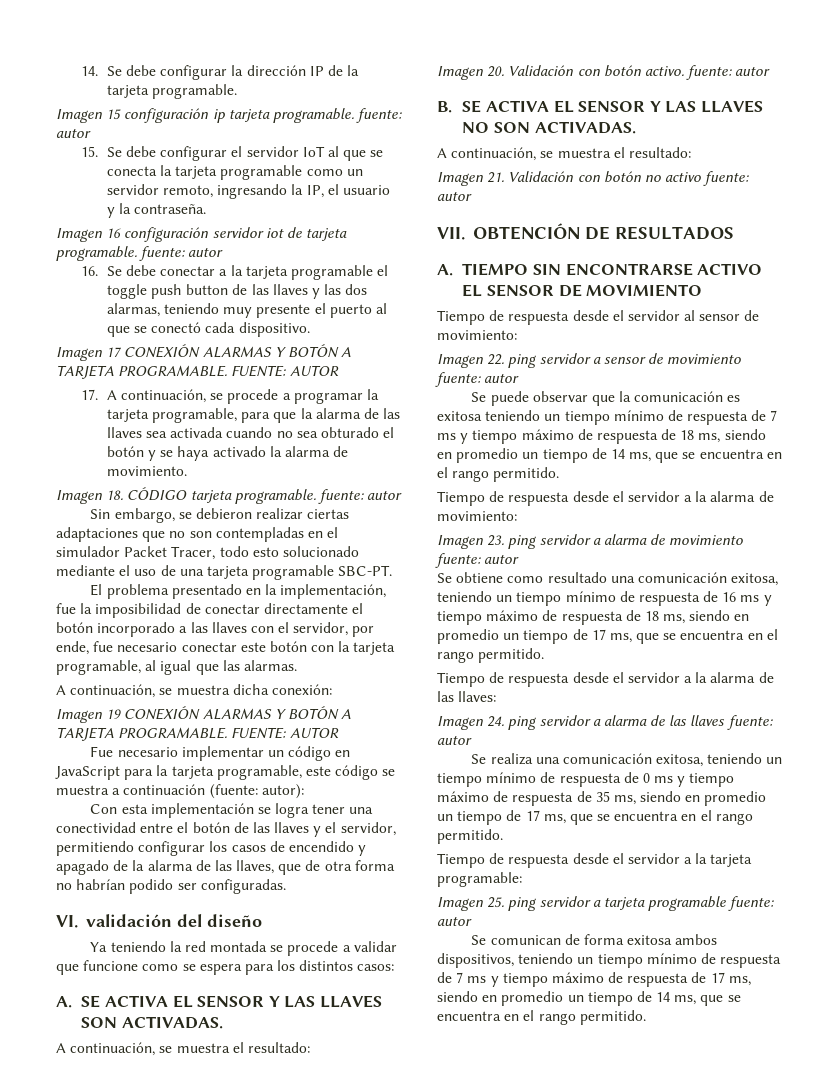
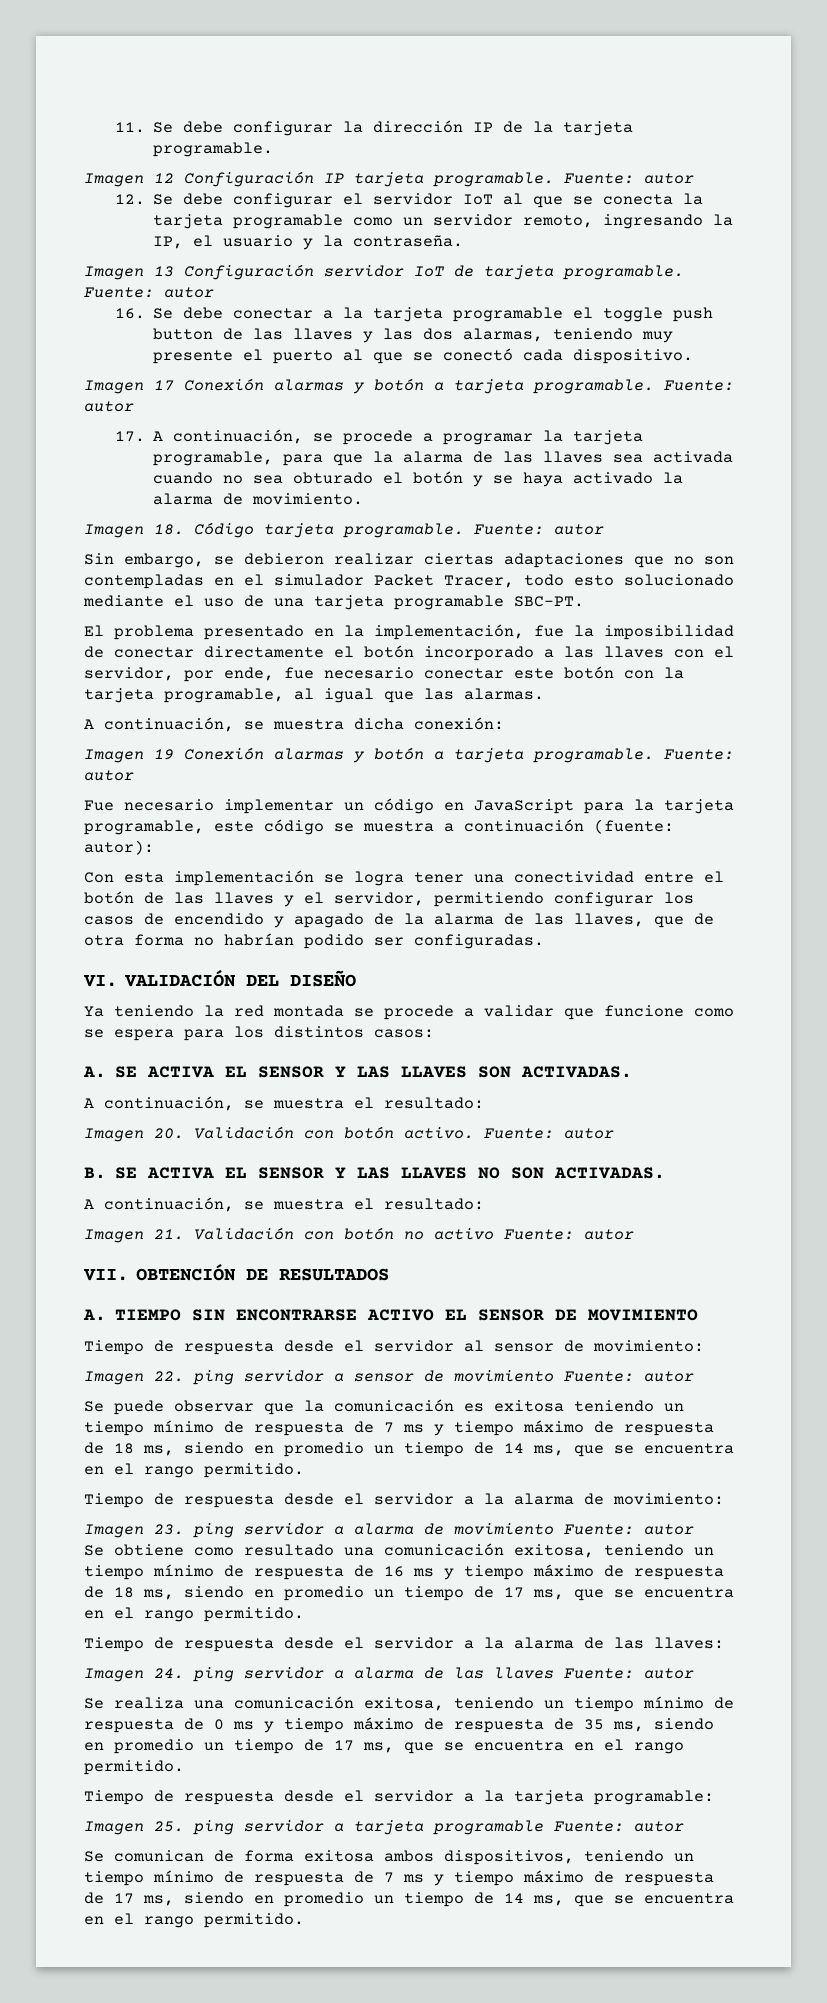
- 14. Se debe configurar la dirección IP de la tarjeta programable.
+ 11. Se debe configurar la dirección IP de la tarjeta programable.
- Imagen 15 configuración ip tarjeta programable. fuente: autor
- 15. Se debe configurar el servidor IoT al que se conecta la tarjeta programable como un servidor remoto, ingresando la IP, el usuario y la contraseña.
+ Imagen 12 Configuración IP tarjeta programable. Fuente: autor
+ 12. Se debe configurar el servidor IoT al que se conecta la tarjeta programable como un servidor remoto, ingresando la IP, el usuario y la contraseña.
- Imagen 16 configuración servidor iot de tarjeta programable. fuente: autor
+ Imagen 13 Configuración servidor IoT de tarjeta programable. Fuente: autor
- Imagen 17 CONEXIÓN ALARMAS Y BOTÓN A TARJETA PROGRAMABLE. FUENTE: AUTOR
+ Imagen 17 Conexión alarmas y botón a tarjeta programable. Fuente: autor
- Imagen 18. CÓDIGO tarjeta programable. fuente: autor
+ Imagen 18. Código tarjeta programable. Fuente: autor
- Imagen 19 CONEXIÓN ALARMAS Y BOTÓN A TARJETA PROGRAMABLE. FUENTE: AUTOR
+ Imagen 19 Conexión alarmas y botón a tarjeta programable. Fuente: autor
- VI. validación del diseño
+ VI. VALIDACIÓN DEL DISEÑO
- Imagen 20. Validación con botón activo. fuente: autor
+ Imagen 20. Validación con botón activo. Fuente: autor
- Imagen 21. Validación con botón no activo fuente: autor
+ Imagen 21. Validación con botón no activo Fuente: autor
- Imagen 22. ping servidor a sensor de movimiento fuente: autor
+ Imagen 22. ping servidor a sensor de movimiento Fuente: autor
- Imagen 23. ping servidor a alarma de movimiento fuente: autor
+ Imagen 23. ping servidor a alarma de movimiento Fuente: autor
- Imagen 24. ping servidor a alarma de las llaves fuente: autor
+ Imagen 24. ping servidor a alarma de las llaves Fuente: autor
- Imagen 25. ping servidor a tarjeta programable fuente: autor
+ Imagen 25. ping servidor a tarjeta programable Fuente: autor

